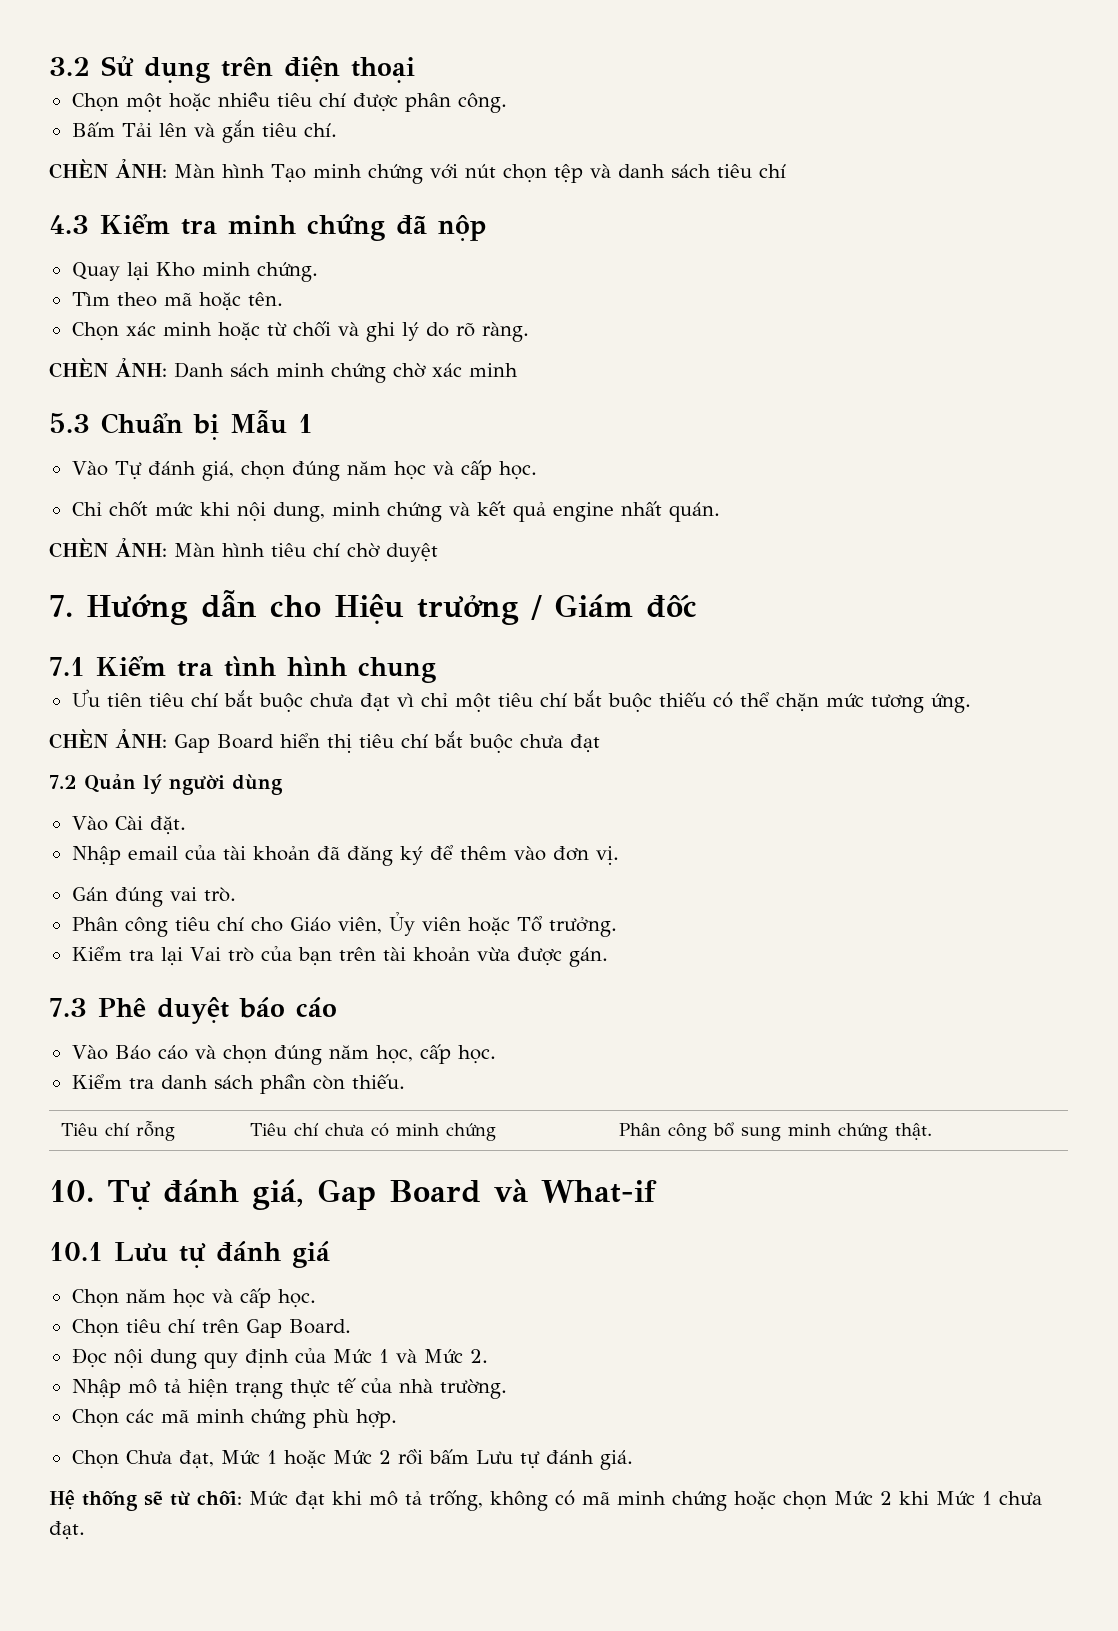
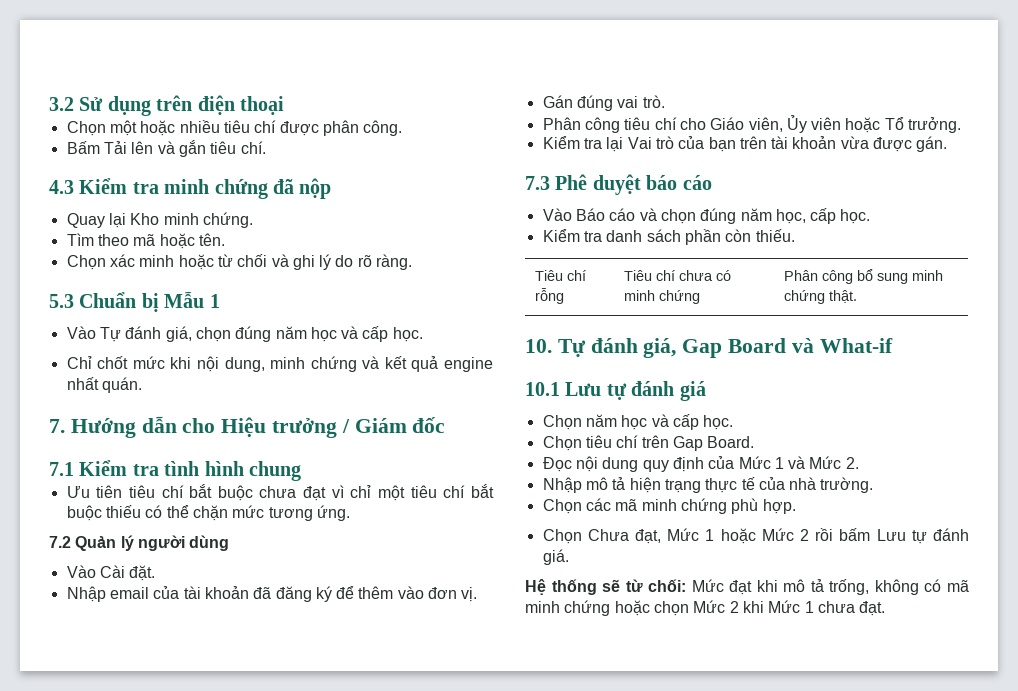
- CHÈN ẢNH: Màn hình Tạo minh chứng với nút chọn tệp và danh sách tiêu chí
- CHÈN ẢNH: Danh sách minh chứng chờ xác minh
- CHÈN ẢNH: Màn hình tiêu chí chờ duyệt
- CHÈN ẢNH: Gap Board hiển thị tiêu chí bắt buộc chưa đạt

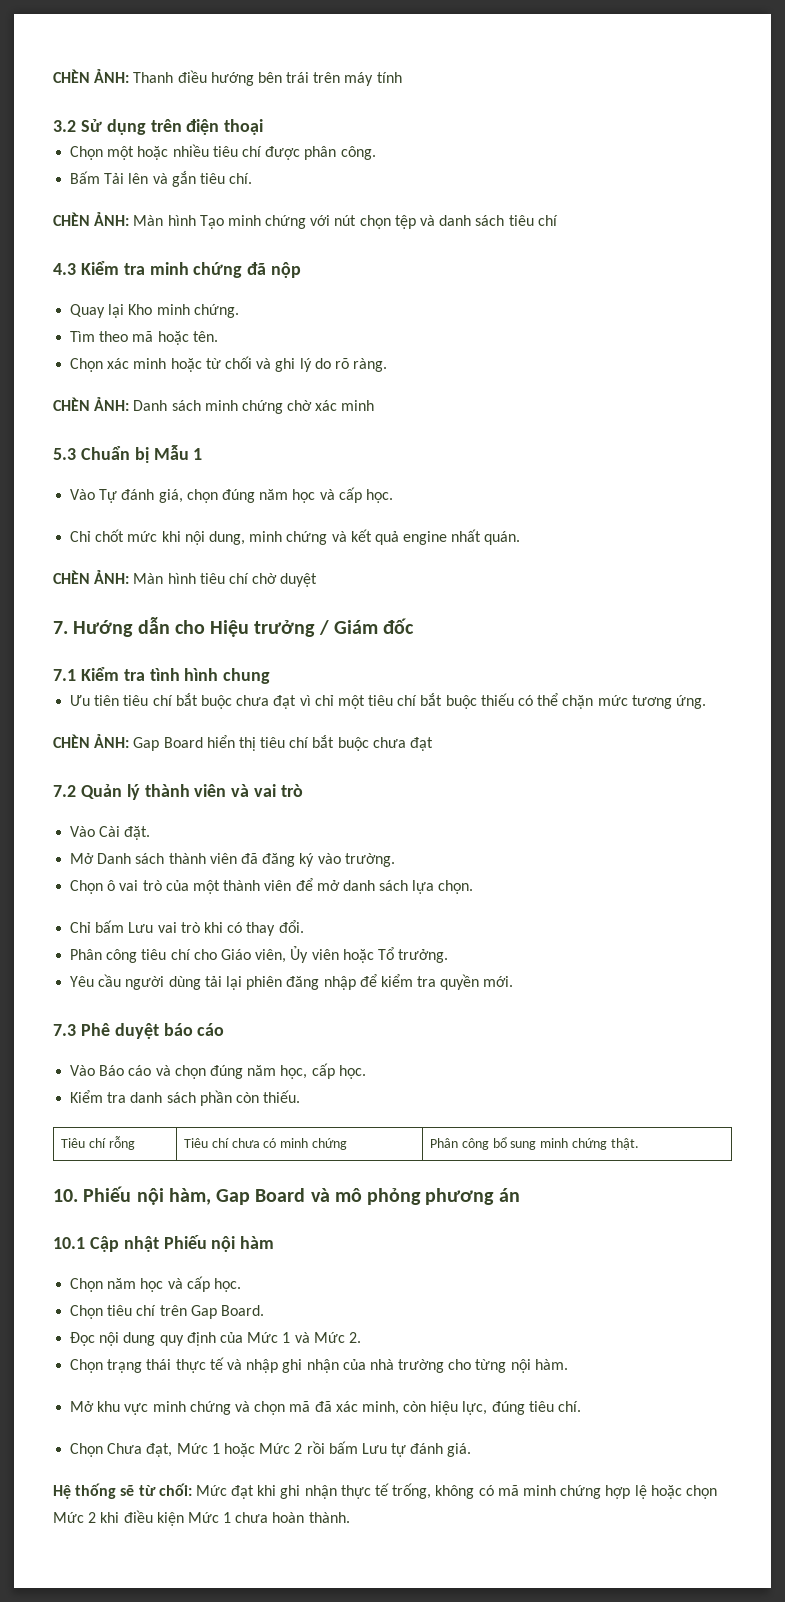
+ CHÈN ẢNH: Thanh điều hướng bên trái trên máy tính
+ CHÈN ẢNH: Màn hình Tạo minh chứng với nút chọn tệp và danh sách tiêu chí
+ CHÈN ẢNH: Danh sách minh chứng chờ xác minh
+ CHÈN ẢNH: Màn hình tiêu chí chờ duyệt
- 7.2 Quản lý người dùng
+ CHÈN ẢNH: Gap Board hiển thị tiêu chí bắt buộc chưa đạt
+ 7.2 Quản lý thành viên và vai trò
  Vào Cài đặt.
- Nhập email của tài khoản đã đăng ký để thêm vào đơn vị.
- Gán đúng vai trò.
+ Mở Danh sách thành viên đã đăng ký vào trường.
+ Chọn ô vai trò của một thành viên để mở danh sách lựa chọn.
+ Chỉ bấm Lưu vai trò khi có thay đổi.
- Kiểm tra lại Vai trò của bạn trên tài khoản vừa được gán.
+ Yêu cầu người dùng tải lại phiên đăng nhập để kiểm tra quyền mới.
- 10. Tự đánh giá, Gap Board và What-if
- 10.1 Lưu tự đánh giá
+ 10. Phiếu nội hàm, Gap Board và mô phỏng phương án
+ 10.1 Cập nhật Phiếu nội hàm
- Nhập mô tả hiện trạng thực tế của nhà trường.
- Chọn các mã minh chứng phù hợp.
+ Chọn trạng thái thực tế và nhập ghi nhận của nhà trường cho từng nội hàm.
+ Mở khu vực minh chứng và chọn mã đã xác minh, còn hiệu lực, đúng tiêu chí.
- Hệ thống sẽ từ chối: Mức đạt khi mô tả trống, không có mã minh chứng hoặc chọn Mức 2 khi Mức 1 chưa đạt.
+ Hệ thống sẽ từ chối: Mức đạt khi ghi nhận thực tế trống, không có mã minh chứng hợp lệ hoặc chọn Mức 2 khi điều kiện Mức 1 chưa hoàn thành.

